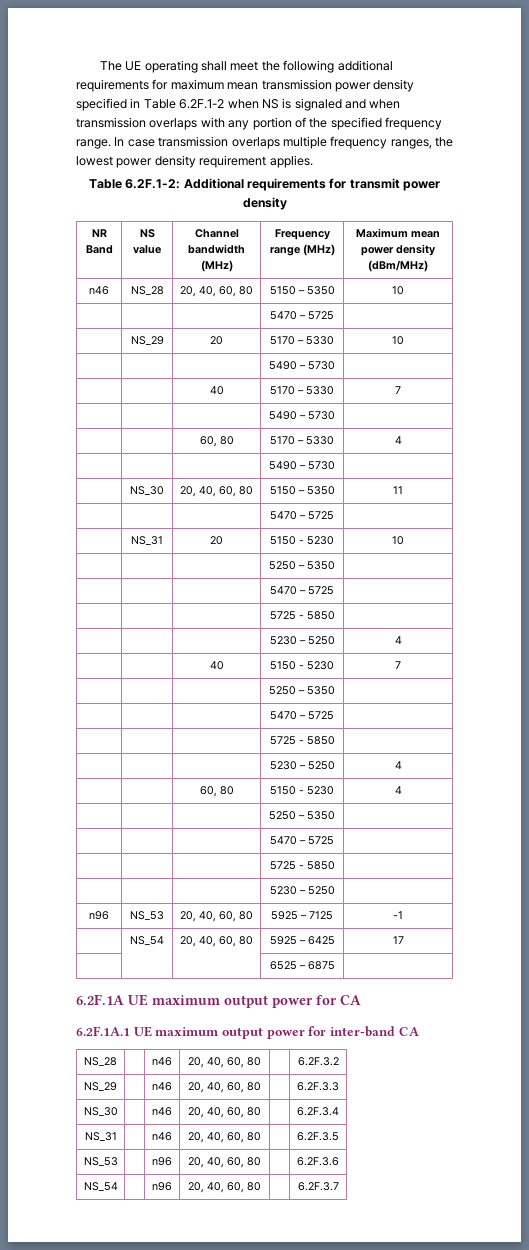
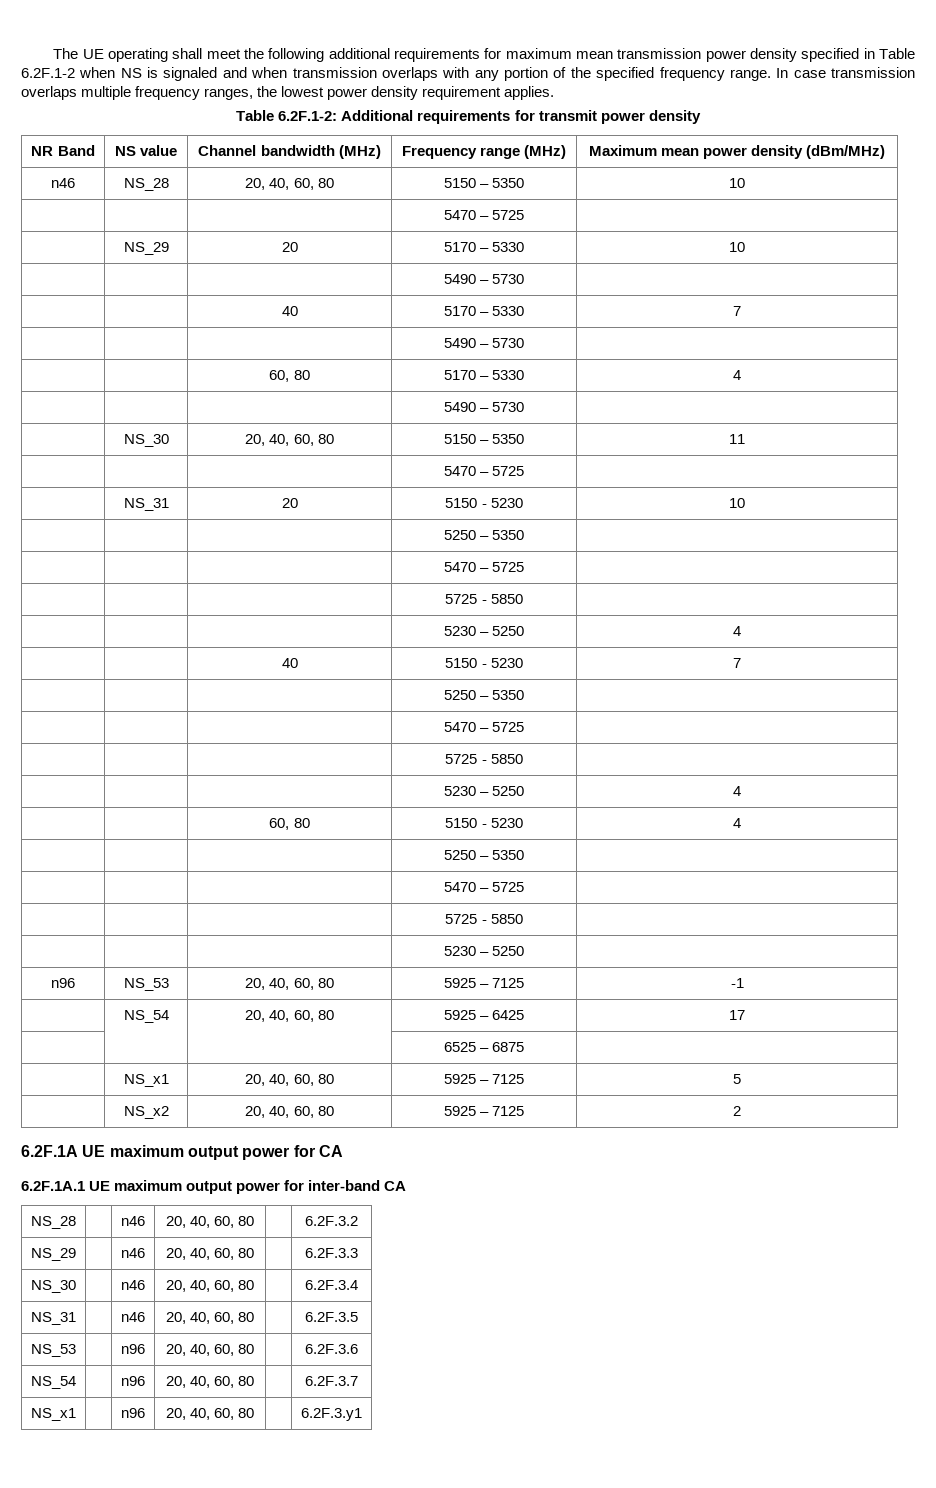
+ | NS_x1 | 20, 40, 60, 80 | 5925 – 7125 | 5
+ | NS_x2 | 20, 40, 60, 80 | 5925 – 7125 | 2
+ NS_x1 | | n96 | 20, 40, 60, 80 | | 6.2F.3.y1

